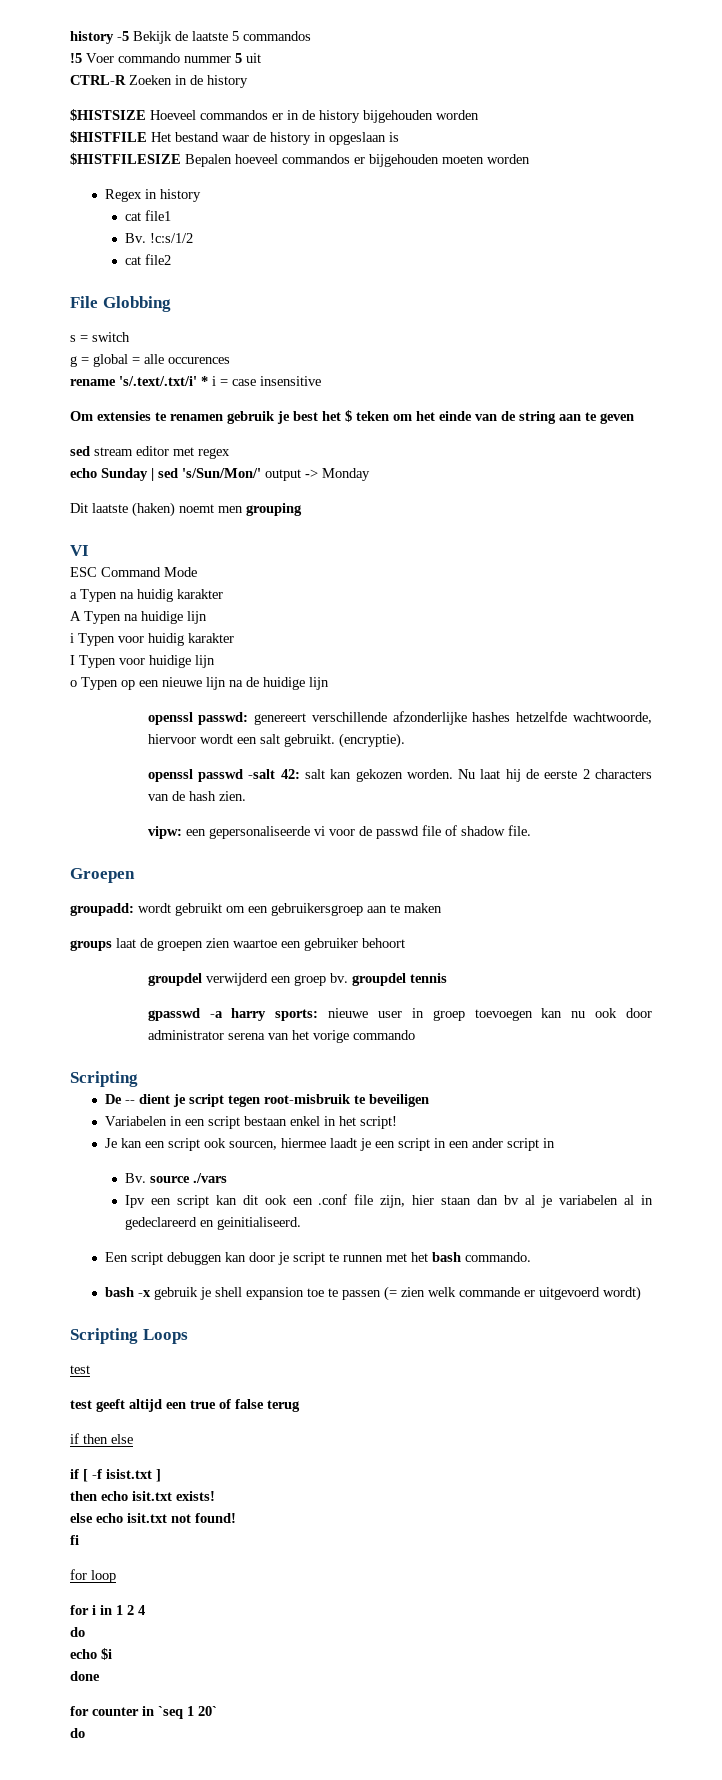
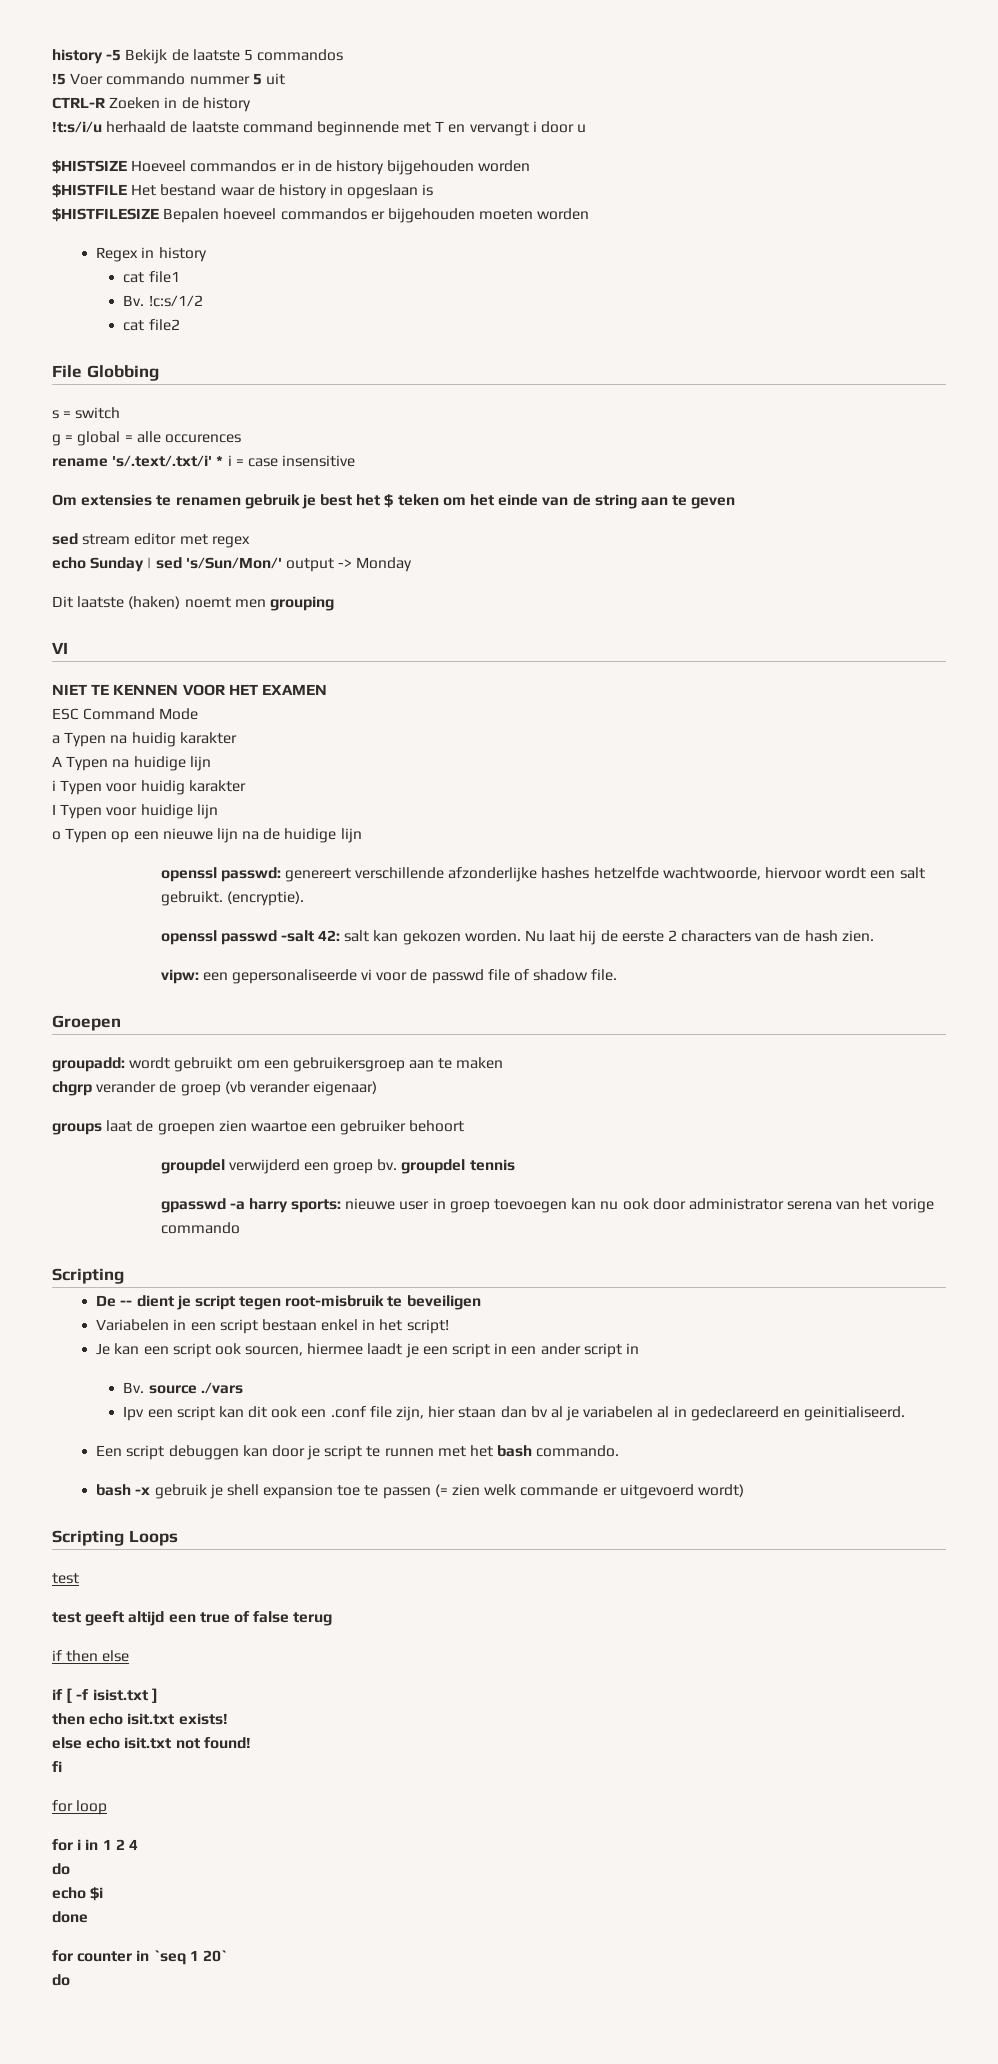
+ !t:s/i/u herhaald de laatste command beginnende met T en vervangt i door u
+ NIET TE KENNEN VOOR HET EXAMEN
+ chgrp verander de groep (vb verander eigenaar)

